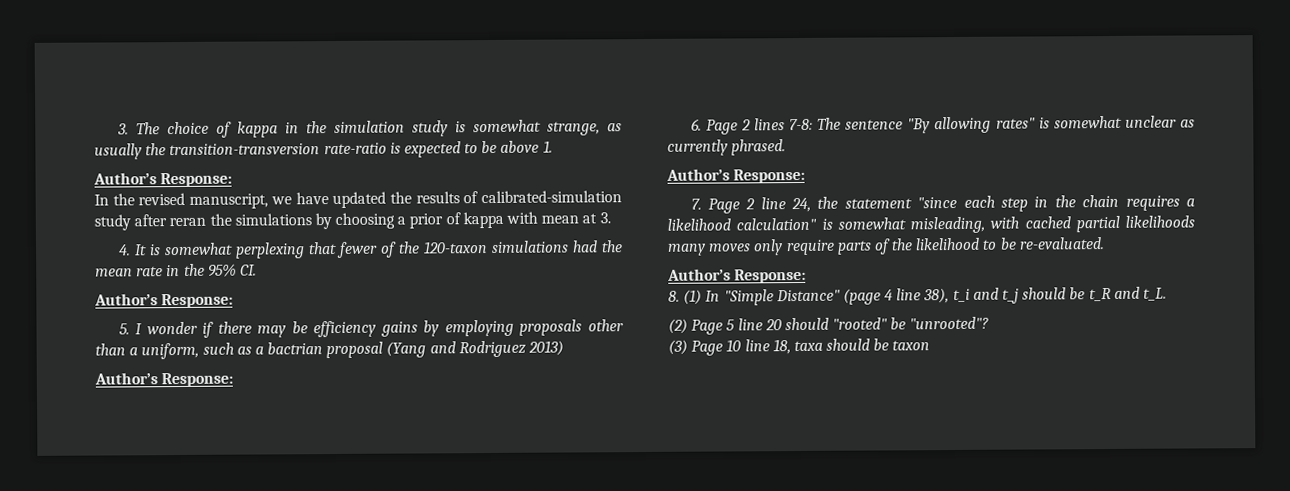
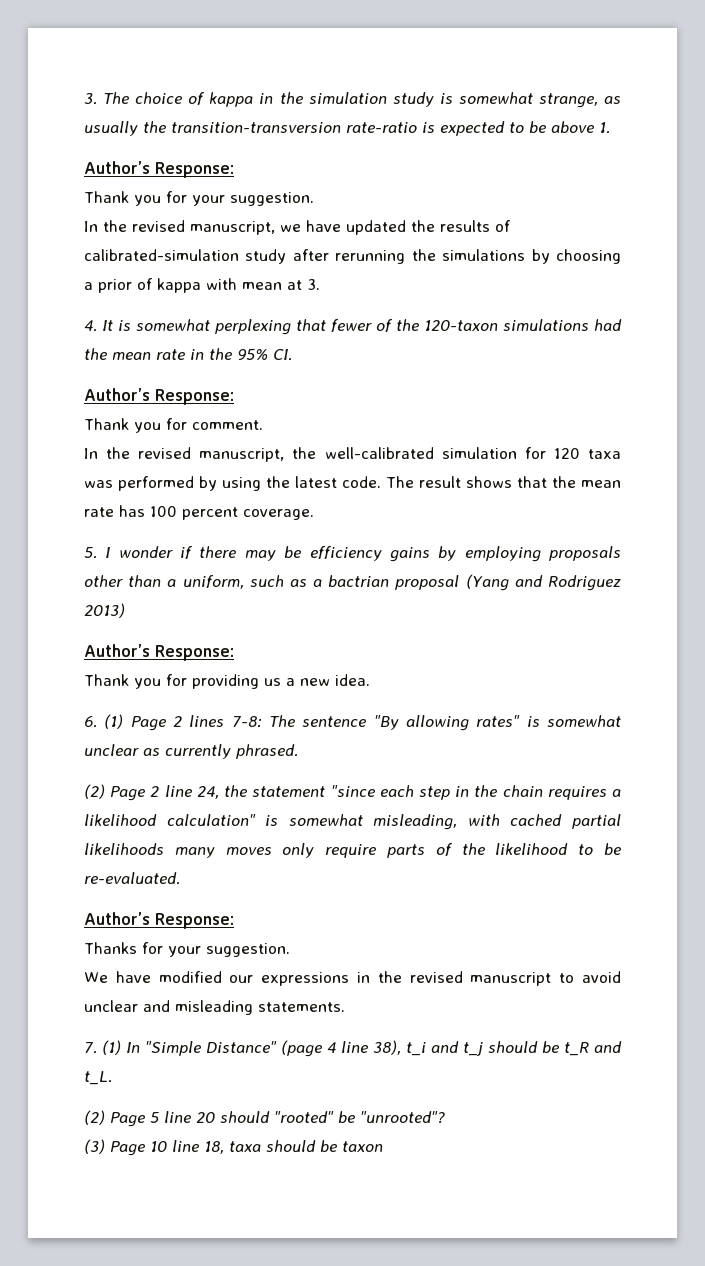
+ Thank you for your suggestion.
- In the revised manuscript, we have updated the results of calibrated-simulation study after reran the simulations by choosing a prior of kappa with mean at 3.
+ In the revised manuscript, we have updated the results of calibrated-simulation study after rerunning the simulations by choosing a prior of kappa with mean at 3.
+ Thank you for comment.
+ In the revised manuscript, the well-calibrated simulation for 120 taxa was performed by using the latest code. The result shows that the mean rate has 100 percent coverage.
+ Thank you for providing us a new idea.
- 6. Page 2 lines 7-8: The sentence "By allowing rates" is somewhat unclear as currently phrased.
- Author’s Response:
- 7. Page 2 line 24, the statement "since each step in the chain requires a likelihood calculation" is somewhat misleading, with cached partial likelihoods many moves only require parts of the likelihood to be re-evaluated.
+ 6. (1) Page 2 lines 7-8: The sentence "By allowing rates" is somewhat unclear as currently phrased.
+ (2) Page 2 line 24, the statement "since each step in the chain requires a likelihood calculation" is somewhat misleading, with cached partial likelihoods many moves only require parts of the likelihood to be re-evaluated.
- 8. (1) In "Simple Distance" (page 4 line 38), t_i and t_j should be t_R and t_L.
+ Thanks for your suggestion.
+ We have modified our expressions in the revised manuscript to avoid unclear and misleading statements.
+ 7. (1) In "Simple Distance" (page 4 line 38), t_i and t_j should be t_R and t_L.

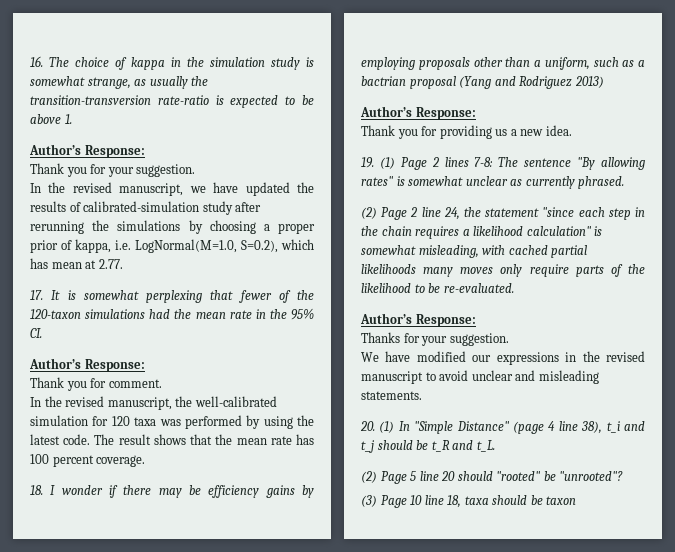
- 3. The choice of kappa in the simulation study is somewhat strange, as usually the transition-transversion rate-ratio is expected to be above 1.
+ 16. The choice of kappa in the simulation study is somewhat strange, as usually the transition-transversion rate-ratio is expected to be above 1.
- In the revised manuscript, we have updated the results of calibrated-simulation study after rerunning the simulations by choosing a prior of kappa with mean at 3.
- 4. It is somewhat perplexing that fewer of the 120-taxon simulations had the mean rate in the 95% CI.
+ In the revised manuscript, we have updated the results of calibrated-simulation study after rerunning the simulations by choosing a proper prior of kappa, i.e. LogNormal(M=1.0, S=0.2), which has mean at 2.77.
+ 17. It is somewhat perplexing that fewer of the 120-taxon simulations had the mean rate in the 95% CI.
- 5. I wonder if there may be efficiency gains by employing proposals other than a uniform, such as a bactrian proposal (Yang and Rodriguez 2013)
+ 18. I wonder if there may be efficiency gains by employing proposals other than a uniform, such as a bactrian proposal (Yang and Rodriguez 2013)
- 6. (1) Page 2 lines 7-8: The sentence "By allowing rates" is somewhat unclear as currently phrased.
+ 19. (1) Page 2 lines 7-8: The sentence "By allowing rates" is somewhat unclear as currently phrased.
- 7. (1) In "Simple Distance" (page 4 line 38), t_i and t_j should be t_R and t_L.
+ 20. (1) In "Simple Distance" (page 4 line 38), t_i and t_j should be t_R and t_L.

